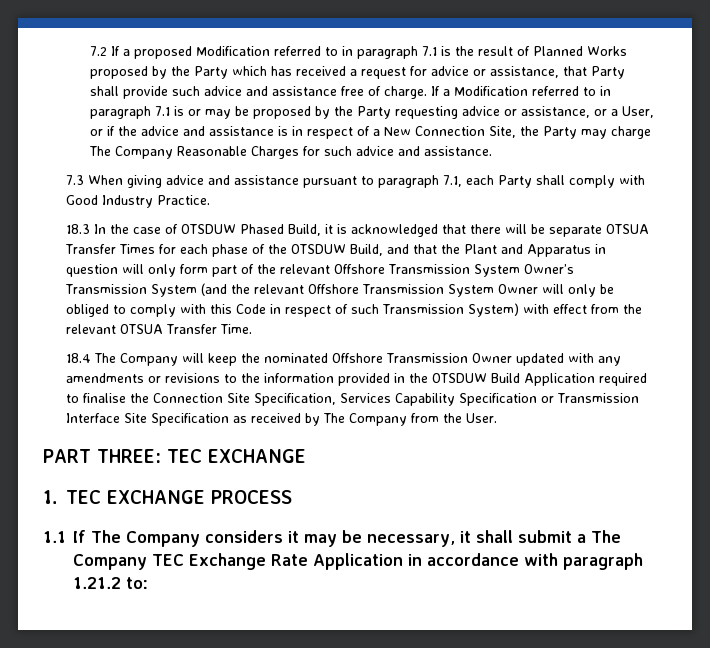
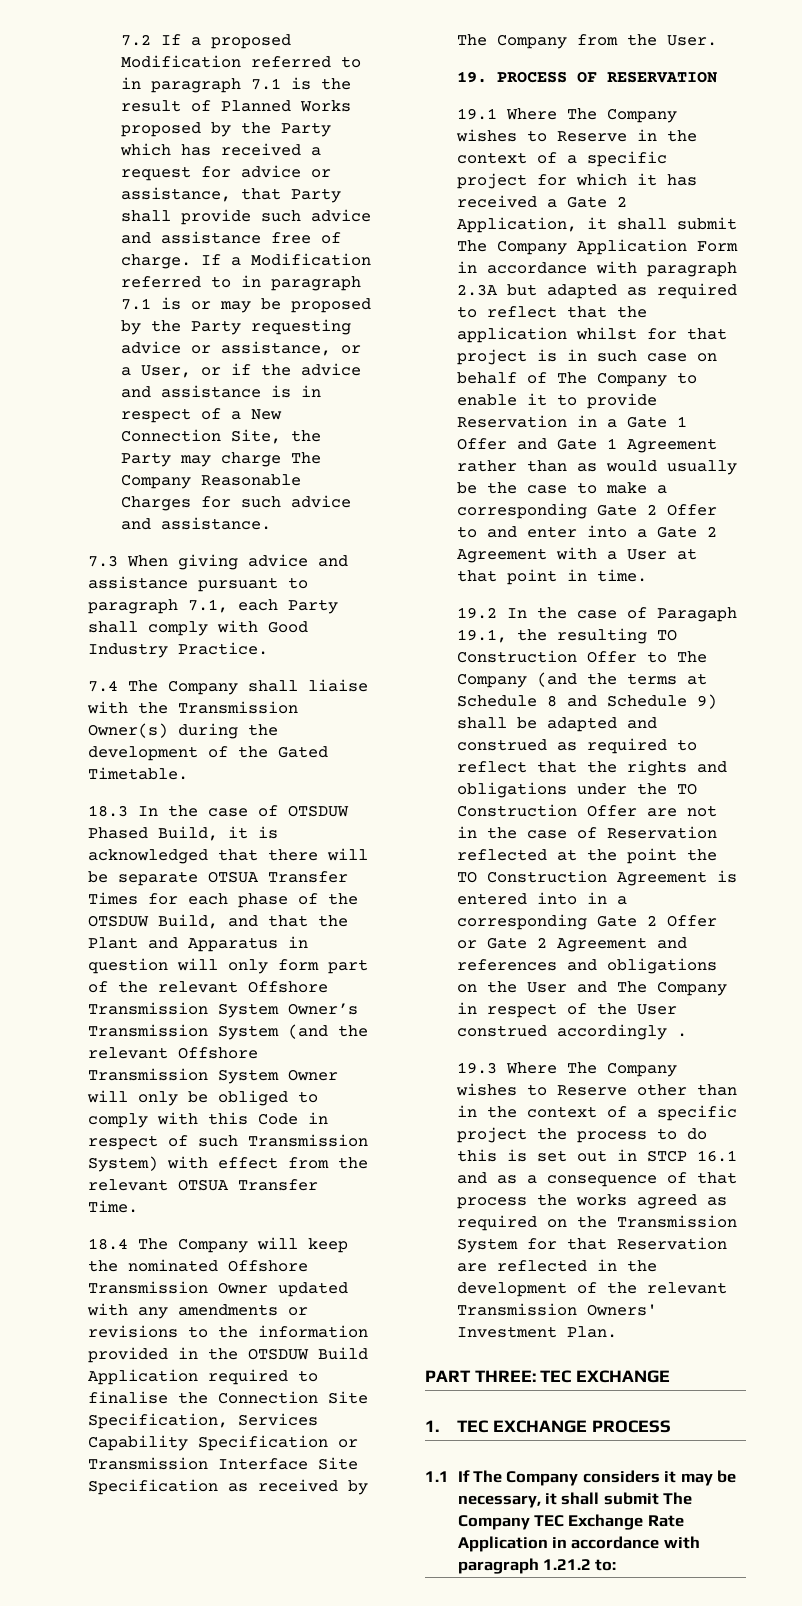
+ 7.4 The Company shall liaise with the Transmission Owner(s) during the development of the Gated Timetable.
+ 19. PROCESS OF RESERVATION
+ 19.1 Where The Company wishes to Reserve in the context of a specific project for which it has received a Gate 2 Application, it shall submit The Company Application Form in accordance with paragraph 2.3A but adapted as required to reflect that the application whilst for that project is in such case on behalf of The Company to enable it to provide Reservation in a Gate 1 Offer and Gate 1 Agreement rather than as would usually be the case to make a corresponding Gate 2 Offer to and enter into a Gate 2 Agreement with a User at that point in time.
+ 19.2 In the case of Paragaph 19.1, the resulting TO Construction Offer to The Company (and the terms at Schedule 8 and Schedule 9) shall be adapted and construed as required to reflect that the rights and obligations under the TO Construction Offer are not in the case of Reservation reflected at the point the TO Construction Agreement is entered into in a corresponding Gate 2 Offer or Gate 2 Agreement and references and obligations on the User and The Company in respect of the User construed accordingly .
+ 19.3 Where The Company wishes to Reserve other than in the context of a specific project the process to do this is set out in STCP 16.1 and as a consequence of that process the works agreed as required on the Transmission System for that Reservation are reflected in the development of the relevant Transmission Owners' Investment Plan.
- 1.1 If The Company considers it may be necessary, it shall submit a The Company TEC Exchange Rate Application in accordance with paragraph 1.21.2 to:
+ 1.1 If The Company considers it may be necessary, it shall submit The Company TEC Exchange Rate Application in accordance with paragraph 1.21.2 to:

